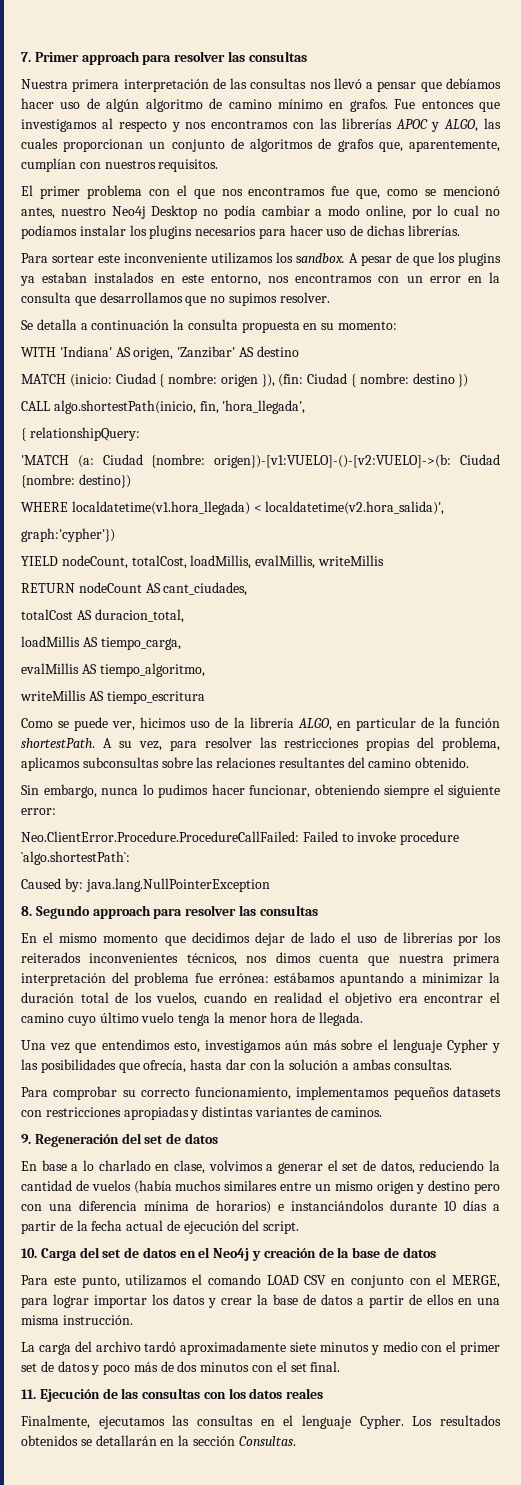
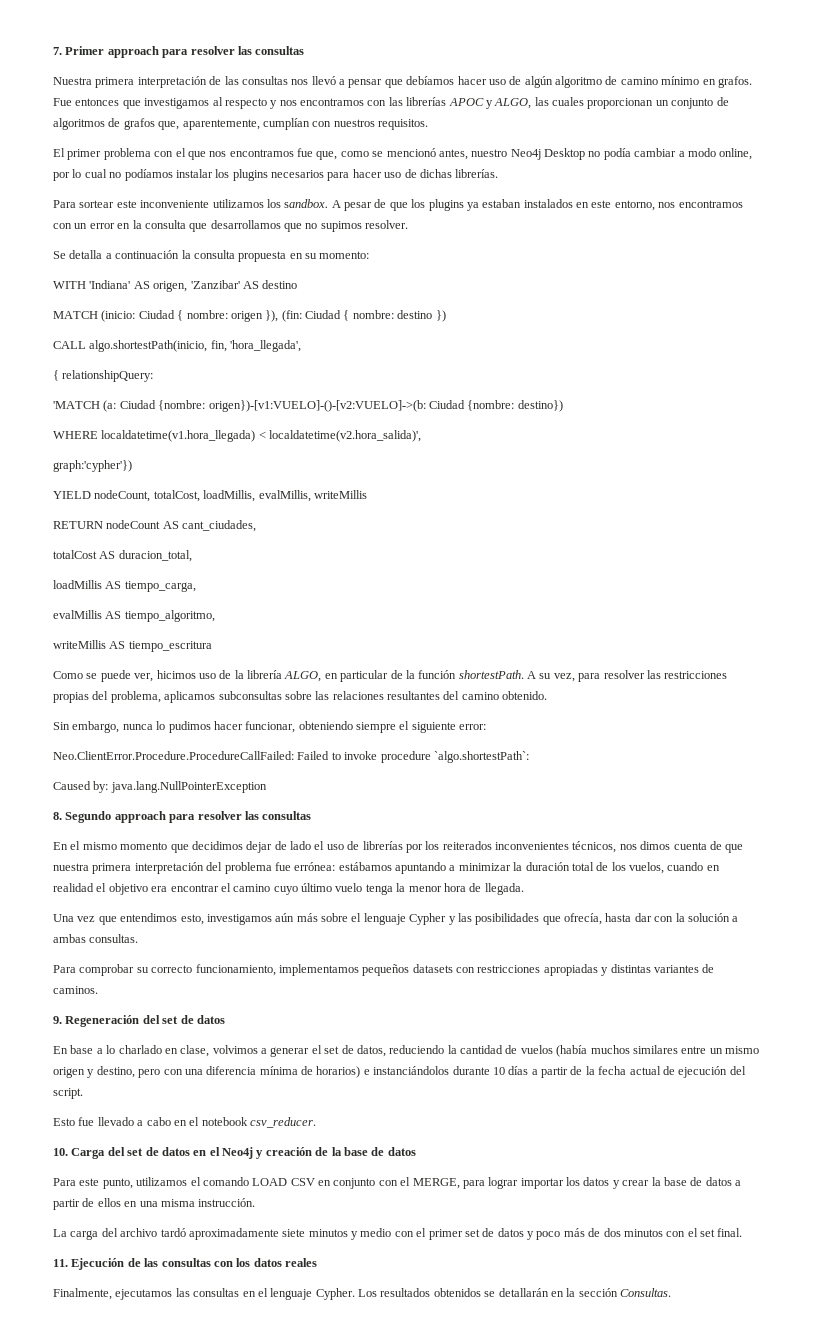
- En el mismo momento que decidimos dejar de lado el uso de librerías por los reiterados inconvenientes técnicos, nos dimos cuenta que nuestra primera interpretación del problema fue errónea: estábamos apuntando a minimizar la duración total de los vuelos, cuando en realidad el objetivo era encontrar el camino cuyo último vuelo tenga la menor hora de llegada.
+ En el mismo momento que decidimos dejar de lado el uso de librerías por los reiterados inconvenientes técnicos, nos dimos cuenta de que nuestra primera interpretación del problema fue errónea: estábamos apuntando a minimizar la duración total de los vuelos, cuando en realidad el objetivo era encontrar el camino cuyo último vuelo tenga la menor hora de llegada.
- En base a lo charlado en clase, volvimos a generar el set de datos, reduciendo la cantidad de vuelos (había muchos similares entre un mismo origen y destino pero con una diferencia mínima de horarios) e instanciándolos durante 10 días a partir de la fecha actual de ejecución del script.
+ En base a lo charlado en clase, volvimos a generar el set de datos, reduciendo la cantidad de vuelos (había muchos similares entre un mismo origen y destino, pero con una diferencia mínima de horarios) e instanciándolos durante 10 días a partir de la fecha actual de ejecución del script.
+ Esto fue llevado a cabo en el notebook csv_reducer.

